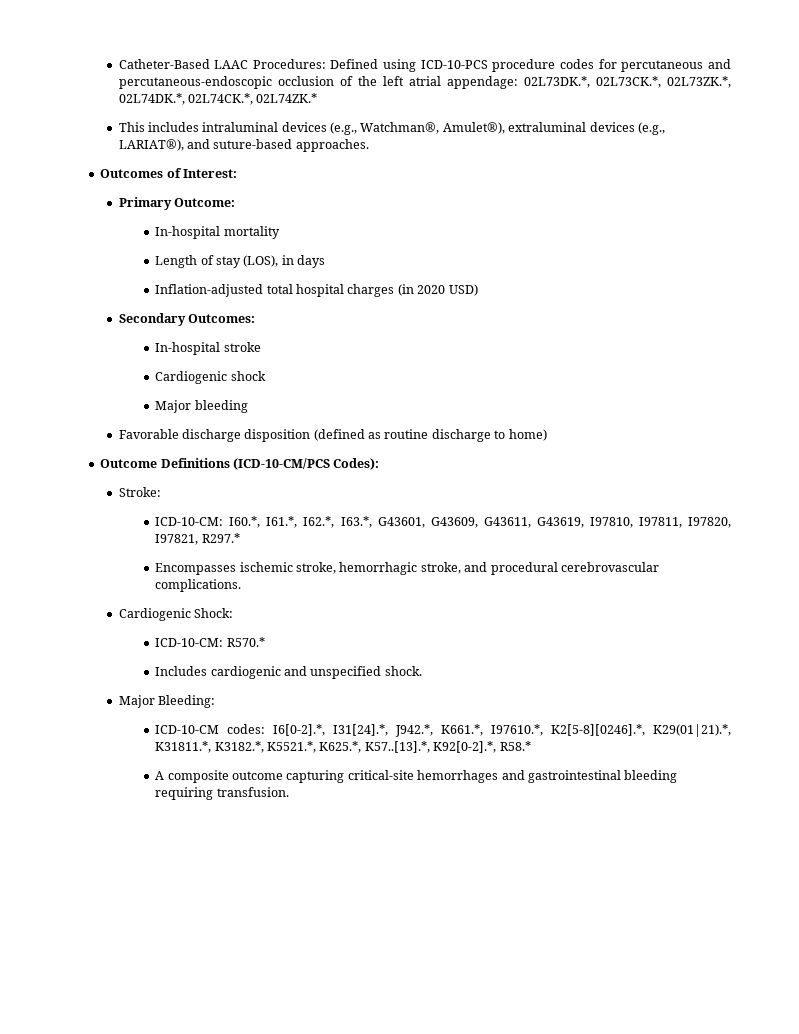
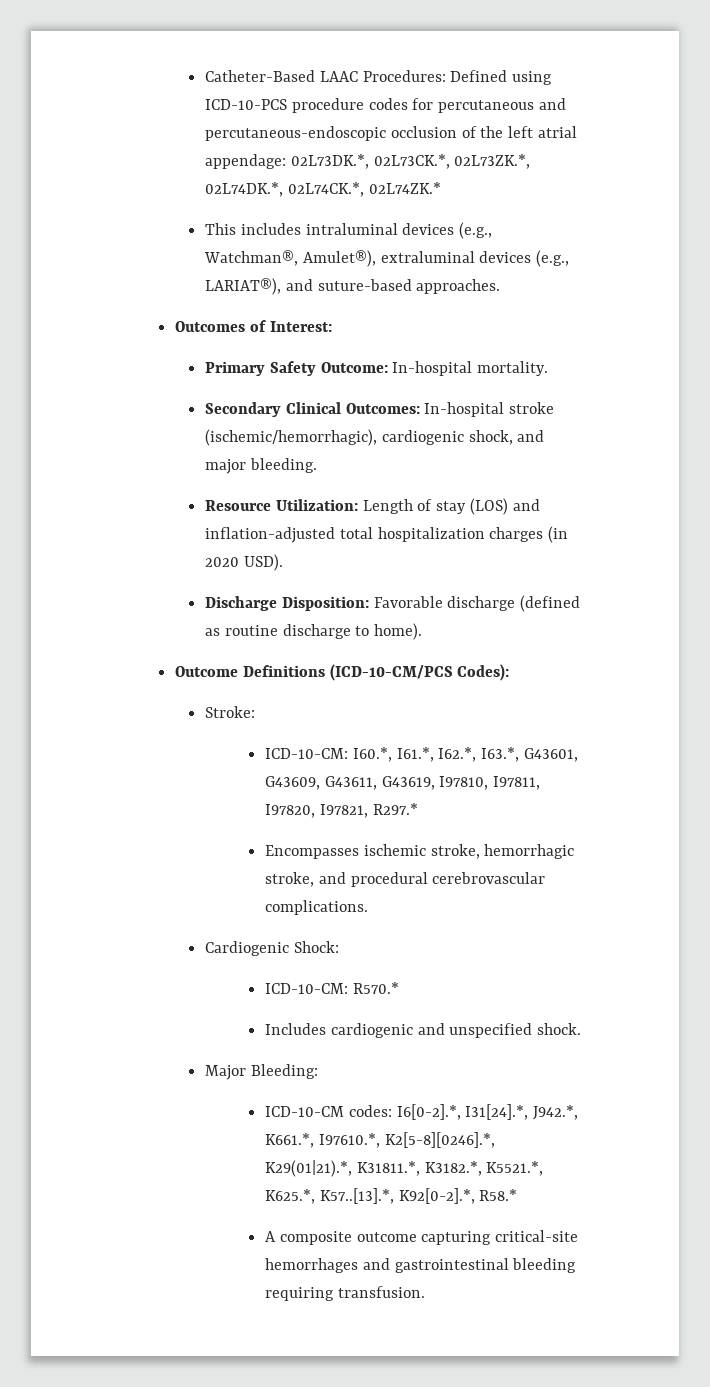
- Primary Outcome:
- In-hospital mortality
- Length of stay (LOS), in days
- Inflation-adjusted total hospital charges (in 2020 USD)
- Secondary Outcomes:
- In-hospital stroke
- Cardiogenic shock
- Major bleeding
- Favorable discharge disposition (defined as routine discharge to home)
+ Primary Safety Outcome: In-hospital mortality.
+ Secondary Clinical Outcomes: In-hospital stroke (ischemic/hemorrhagic), cardiogenic shock, and major bleeding.
+ Resource Utilization: Length of stay (LOS) and inflation-adjusted total hospitalization charges (in 2020 USD).
+ Discharge Disposition: Favorable discharge (defined as routine discharge to home).

